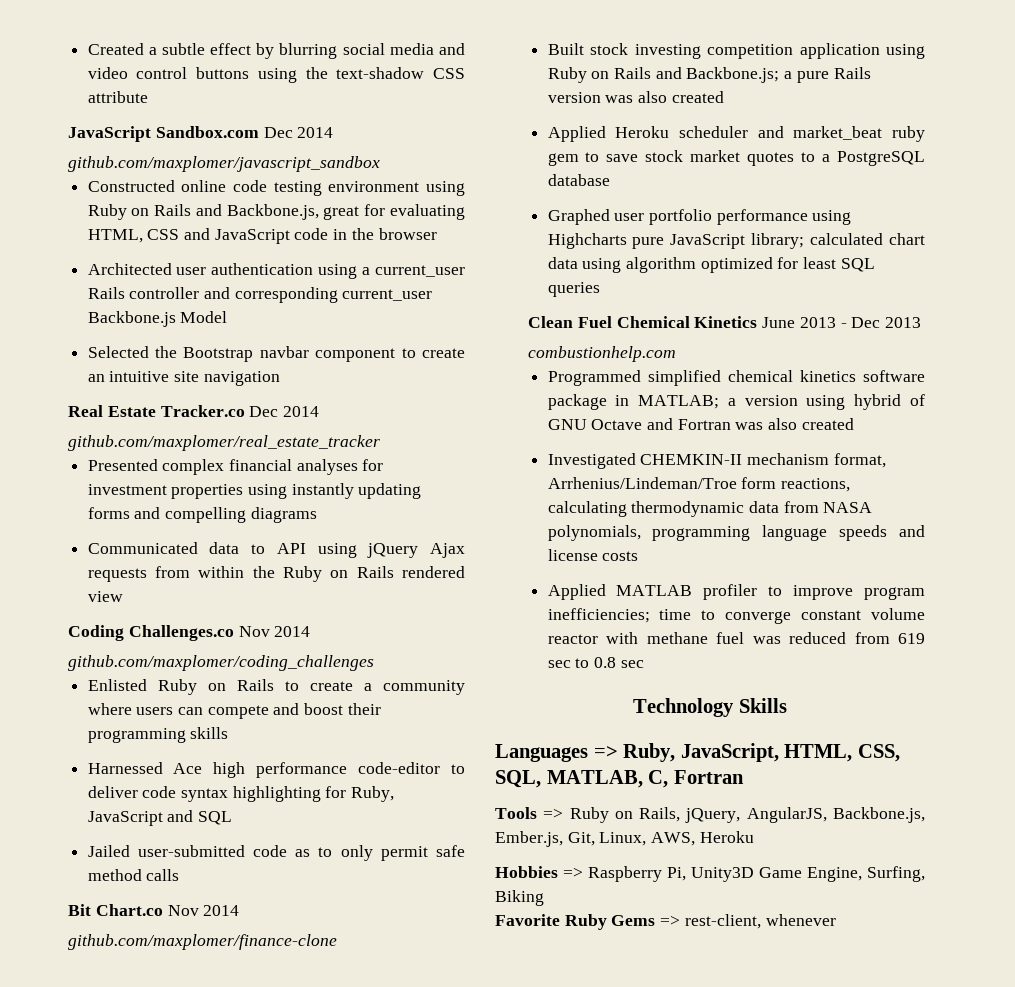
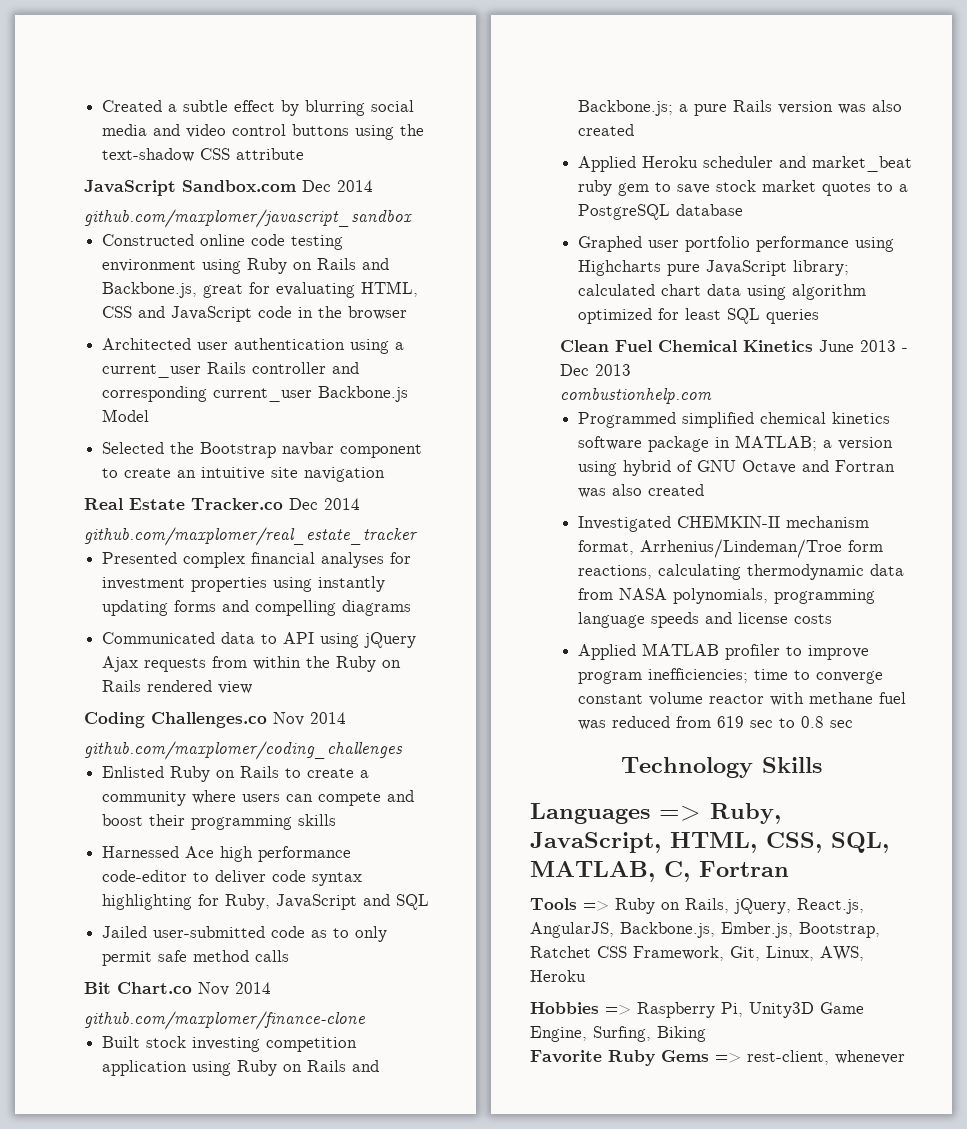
- Tools => Ruby on Rails, jQuery, AngularJS, Backbone.js, Ember.js, Git, Linux, AWS, Heroku
+ Tools => Ruby on Rails, jQuery, React.js, AngularJS, Backbone.js, Ember.js, Bootstrap, Ratchet CSS Framework, Git, Linux, AWS, Heroku

